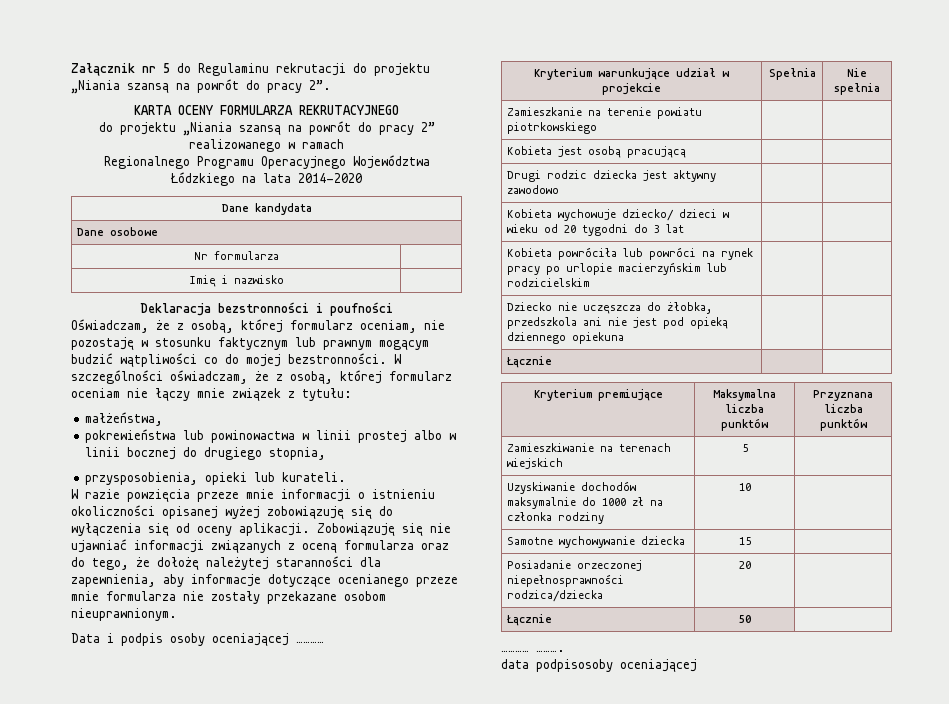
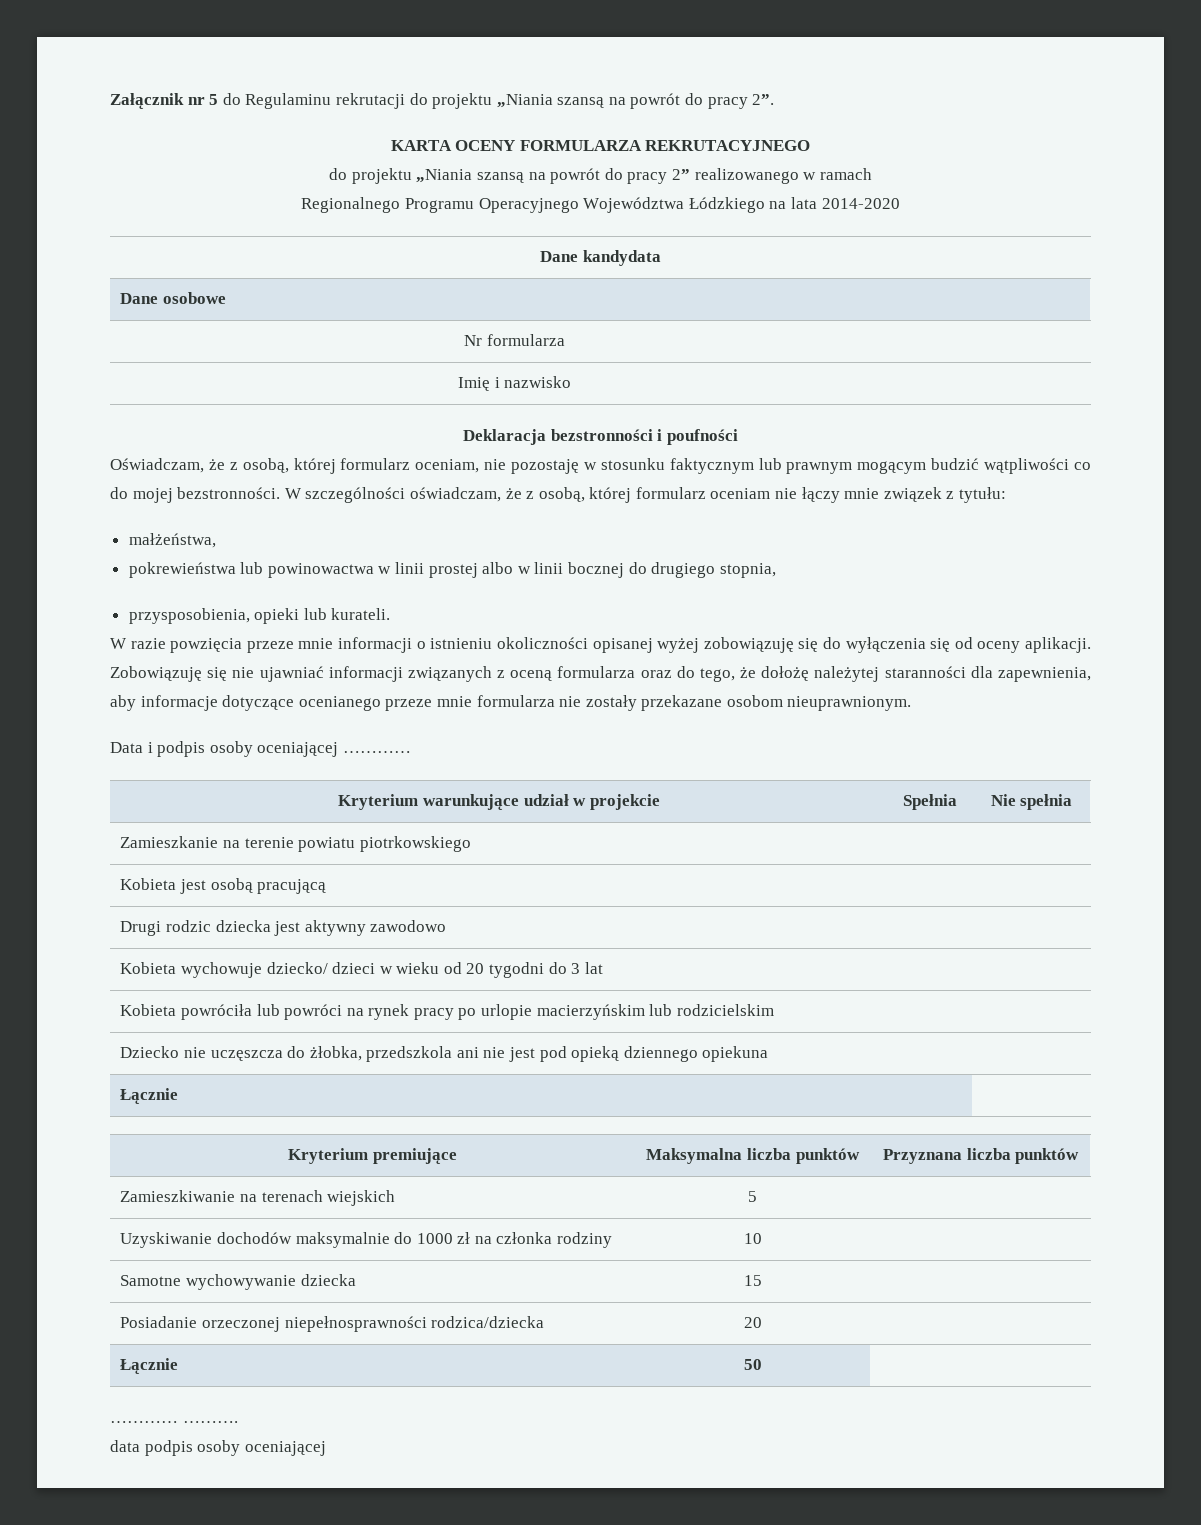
- data podpisosoby oceniającej
+ data podpis osoby oceniającej

